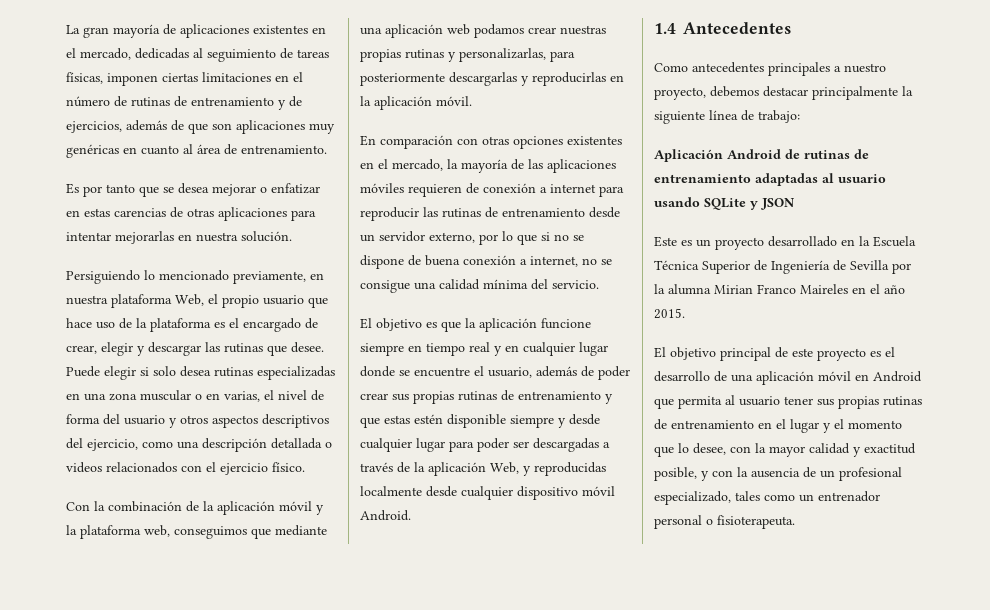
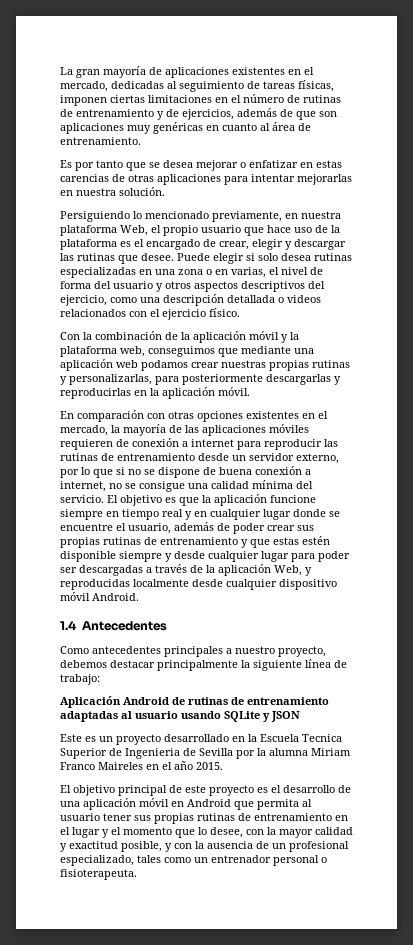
- Puede elegir si solo desea rutinas especializadas en una zona muscular o en varias, el nivel de forma del usuario y otros aspectos descriptivos del ejercicio, como una descripción detallada o videos relacionados con el ejercicio físico.
+ Puede elegir si solo desea rutinas especializadas en una zona o en varias, el nivel de forma del usuario y otros aspectos descriptivos del ejercicio, como una descripción detallada o videos relacionados con el ejercicio físico.
- En comparación con otras opciones existentes en el mercado, la mayoría de las aplicaciones móviles requieren de conexión a internet para reproducir las rutinas de entrenamiento desde un servidor externo, por lo que si no se dispone de buena conexión a internet, no se consigue una calidad mínima del servicio.
- El objetivo es que la aplicación funcione siempre en tiempo real y en cualquier lugar donde se encuentre el usuario, además de poder crear sus propias rutinas de entrenamiento y que estas estén disponible siempre y desde cualquier lugar para poder ser descargadas a través de la aplicación Web, y reproducidas localmente desde cualquier dispositivo móvil Android.
+ En comparación con otras opciones existentes en el mercado, la mayoría de las aplicaciones móviles requieren de conexión a internet para reproducir las rutinas de entrenamiento desde un servidor externo, por lo que si no se dispone de buena conexión a internet, no se consigue una calidad mínima del servicio. El objetivo es que la aplicación funcione siempre en tiempo real y en cualquier lugar donde se encuentre el usuario, además de poder crear sus propias rutinas de entrenamiento y que estas estén disponible siempre y desde cualquier lugar para poder ser descargadas a través de la aplicación Web, y reproducidas localmente desde cualquier dispositivo móvil Android.
- Este es un proyecto desarrollado en la Escuela Técnica Superior de Ingeniería de Sevilla por la alumna Mirian Franco Maireles en el año 2015.
+ Este es un proyecto desarrollado en la Escuela Tecnica Superior de Ingenieria de Sevilla por la alumna Miriam Franco Maireles en el año 2015.

